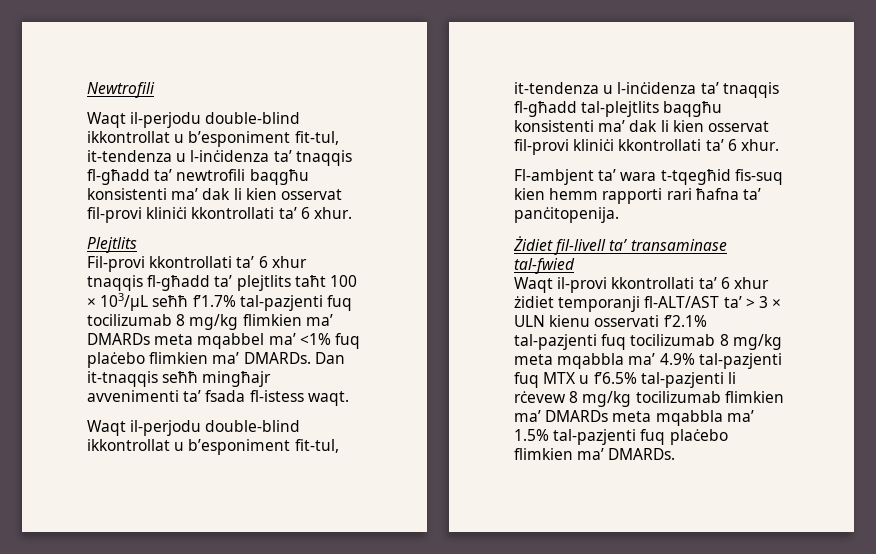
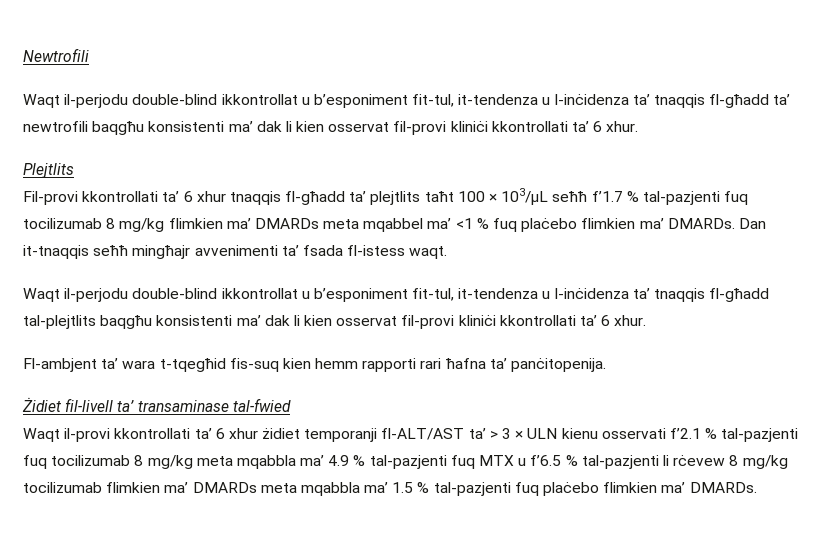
- Fil-provi kkontrollati ta’ 6 xhur tnaqqis fl-għadd ta’ plejtlits taħt 100 × 103/μL seħħ f’1.7% tal-pazjenti fuq tocilizumab 8 mg/kg flimkien ma’ DMARDs meta mqabbel ma’ <1% fuq plaċebo flimkien ma’ DMARDs.
+ Fil-provi kkontrollati ta’ 6 xhur tnaqqis fl-għadd ta’ plejtlits taħt 100 × 103/μL seħħ f’1.7 % tal-pazjenti fuq tocilizumab 8 mg/kg flimkien ma’ DMARDs meta mqabbel ma’ <1 % fuq plaċebo flimkien ma’ DMARDs.
- Waqt il-provi kkontrollati ta’ 6 xhur żidiet temporanji fl-ALT/AST ta’ > 3 × ULN kienu osservati f’2.1% tal-pazjenti fuq tocilizumab 8 mg/kg meta mqabbla ma’ 4.9% tal-pazjenti fuq MTX u f’6.5% tal-pazjenti li rċevew 8 mg/kg tocilizumab flimkien ma’ DMARDs meta mqabbla ma’ 1.5% tal-pazjenti fuq plaċebo flimkien ma’ DMARDs.
+ Waqt il-provi kkontrollati ta’ 6 xhur żidiet temporanji fl-ALT/AST ta’ > 3 × ULN kienu osservati f’2.1 % tal-pazjenti fuq tocilizumab 8 mg/kg meta mqabbla ma’ 4.9 % tal-pazjenti fuq MTX u f’6.5 % tal-pazjenti li rċevew 8 mg/kg tocilizumab flimkien ma’ DMARDs meta mqabbla ma’ 1.5 % tal-pazjenti fuq plaċebo flimkien ma’ DMARDs.

